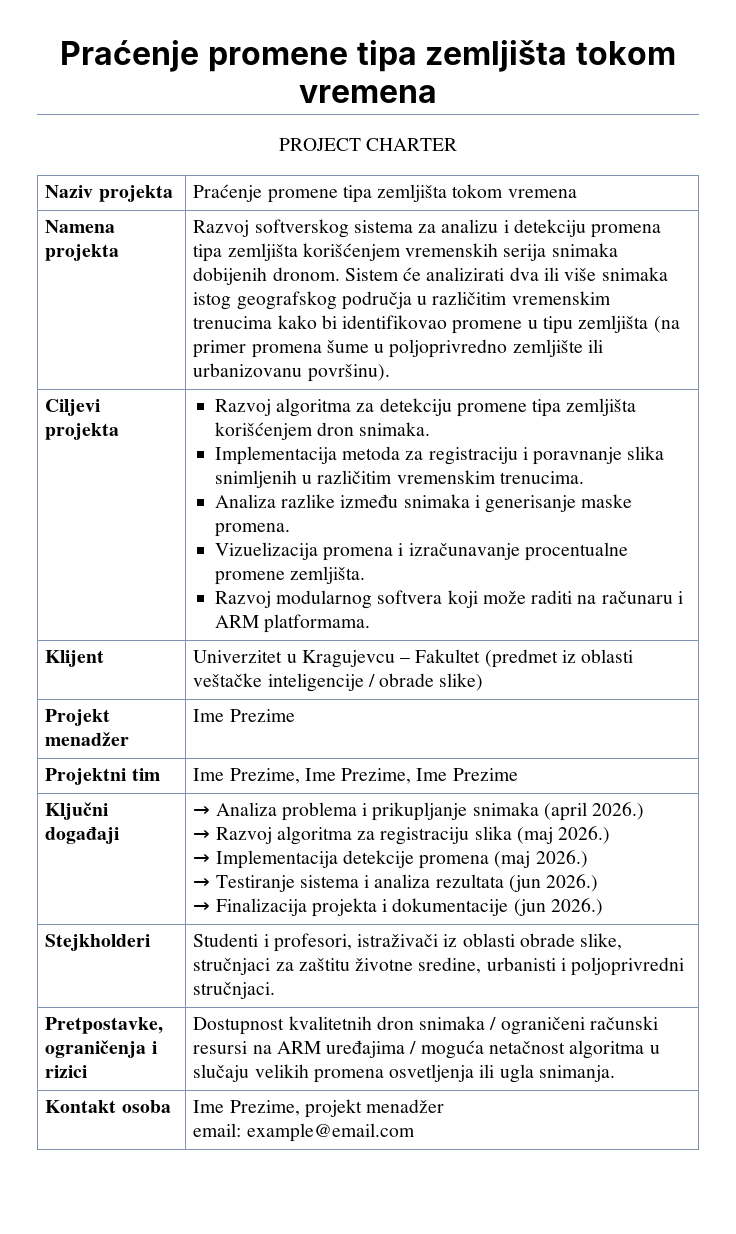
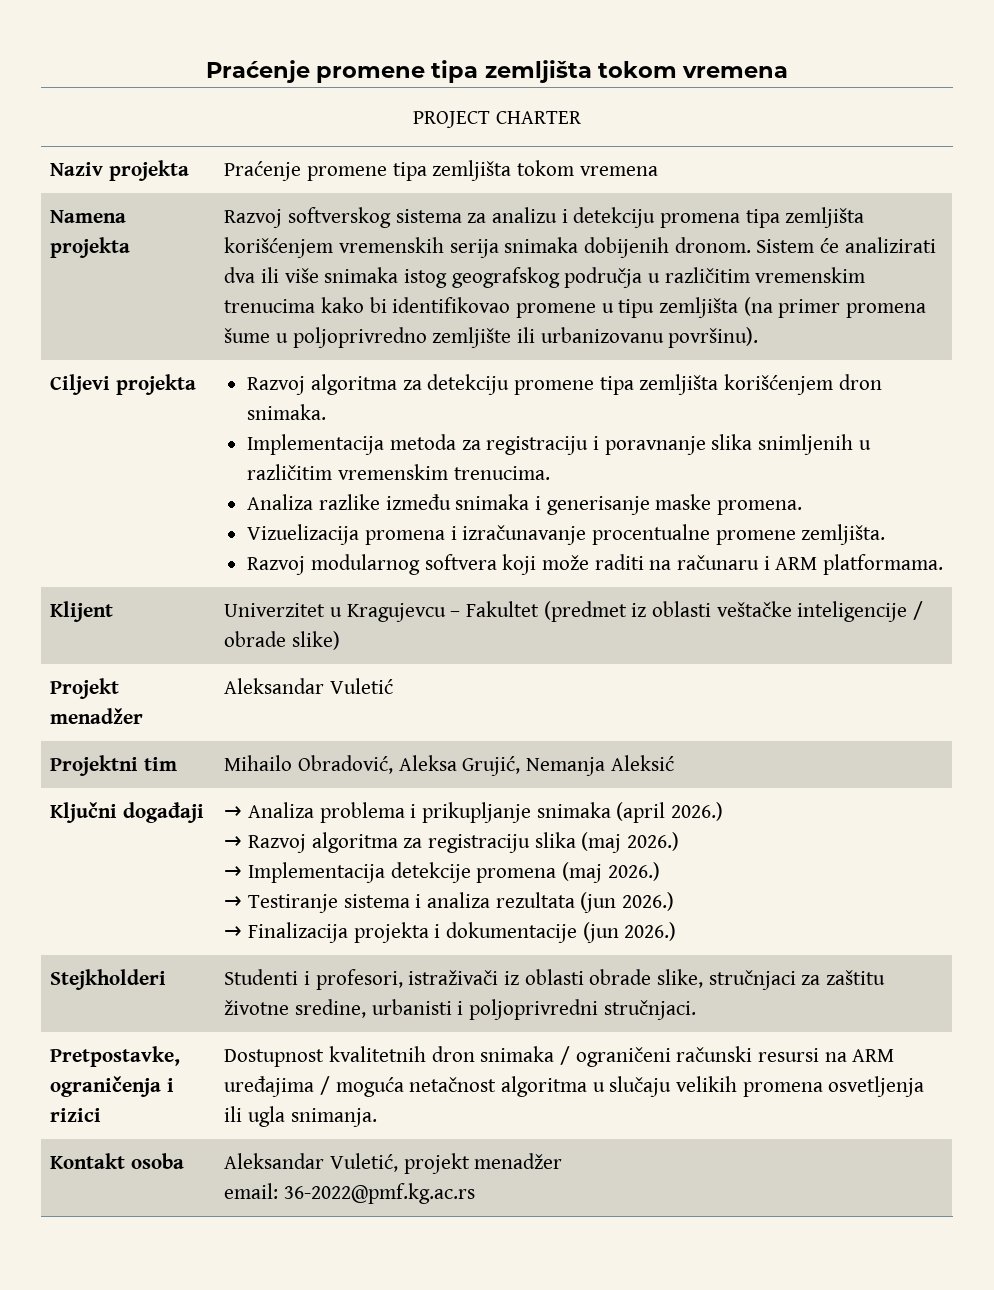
- Projekt menadžer | Ime Prezime
+ Projekt menadžer | Aleksandar Vuletić
- Projektni tim | Ime Prezime, Ime Prezime, Ime Prezime
+ Projektni tim | Mihailo Obradović, Aleksa Grujić, Nemanja Aleksić
- Kontakt osoba | Ime Prezime, projekt menadžer
- email: example@email.com
+ Kontakt osoba | Aleksandar Vuletić, projekt menadžer
+ email: 36-2022@pmf.kg.ac.rs

